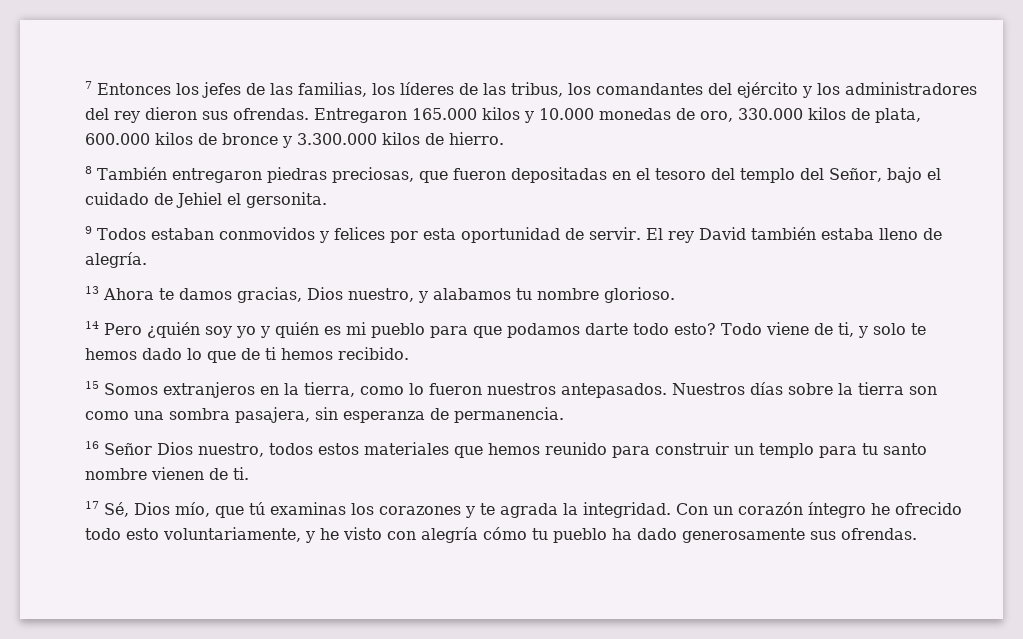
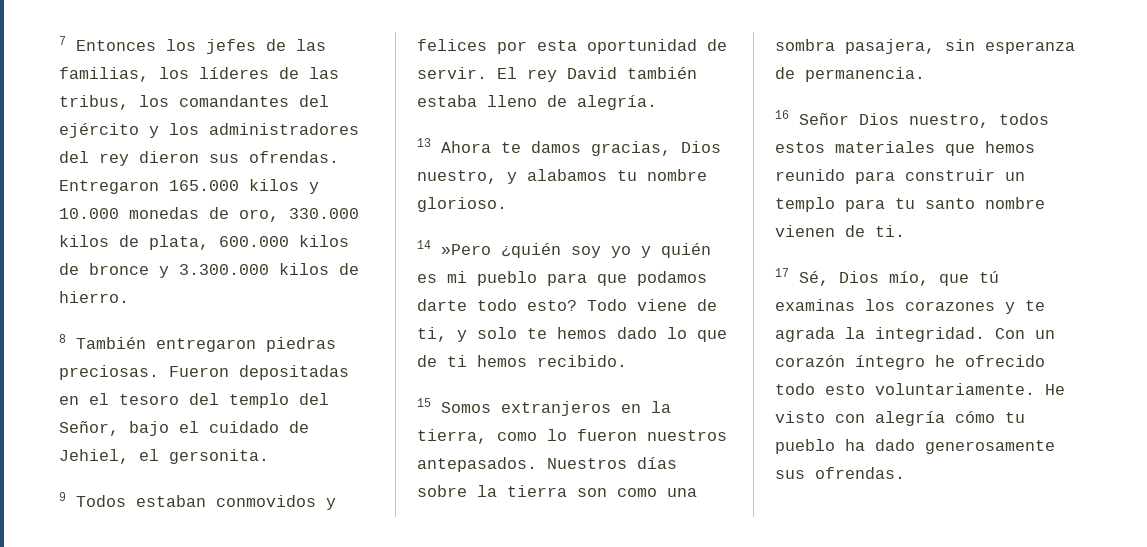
- 8 También entregaron piedras preciosas, que fueron depositadas en el tesoro del templo del Señor, bajo el cuidado de Jehiel el gersonita.
+ 8 También entregaron piedras preciosas. Fueron depositadas en el tesoro del templo del Señor, bajo el cuidado de Jehiel, el gersonita.
- 14 Pero ¿quién soy yo y quién es mi pueblo para que podamos darte todo esto?
+ 14 »Pero ¿quién soy yo y quién es mi pueblo para que podamos darte todo esto?
- Con un corazón íntegro he ofrecido todo esto voluntariamente, y he visto con alegría cómo tu pueblo ha dado generosamente sus ofrendas.
+ Con un corazón íntegro he ofrecido todo esto voluntariamente. He visto con alegría cómo tu pueblo ha dado generosamente sus ofrendas.

